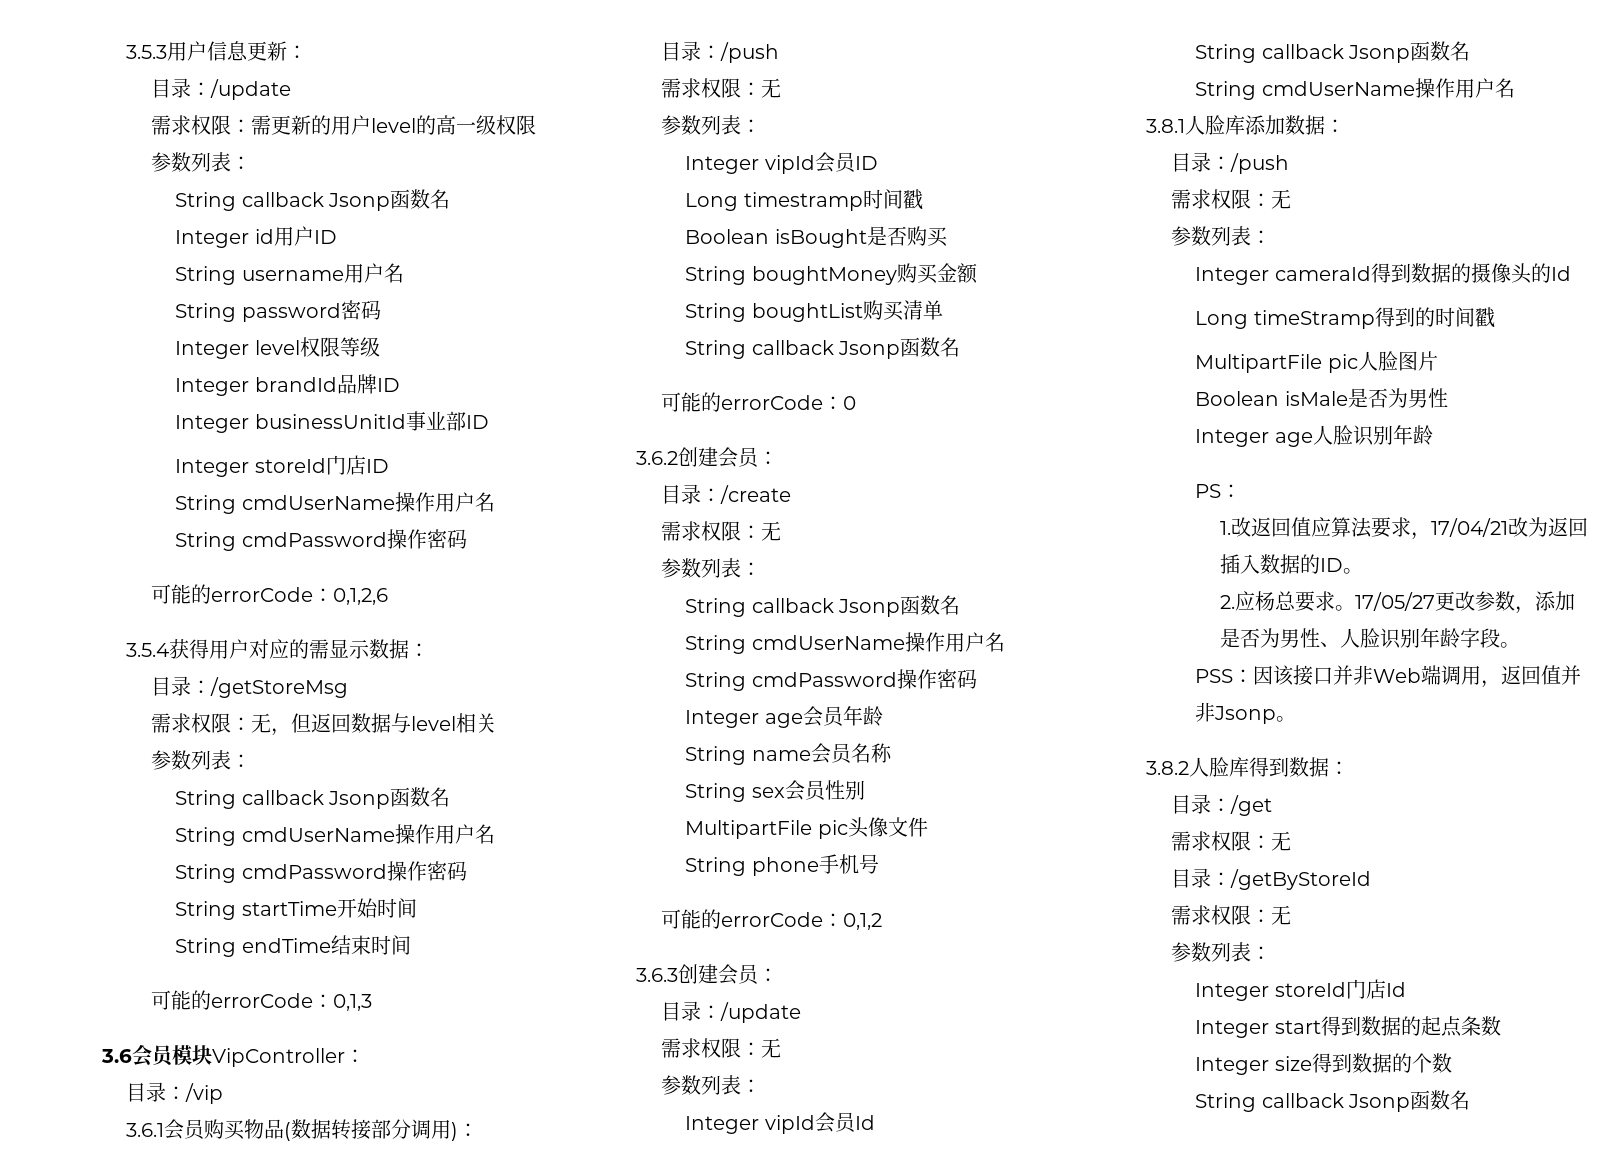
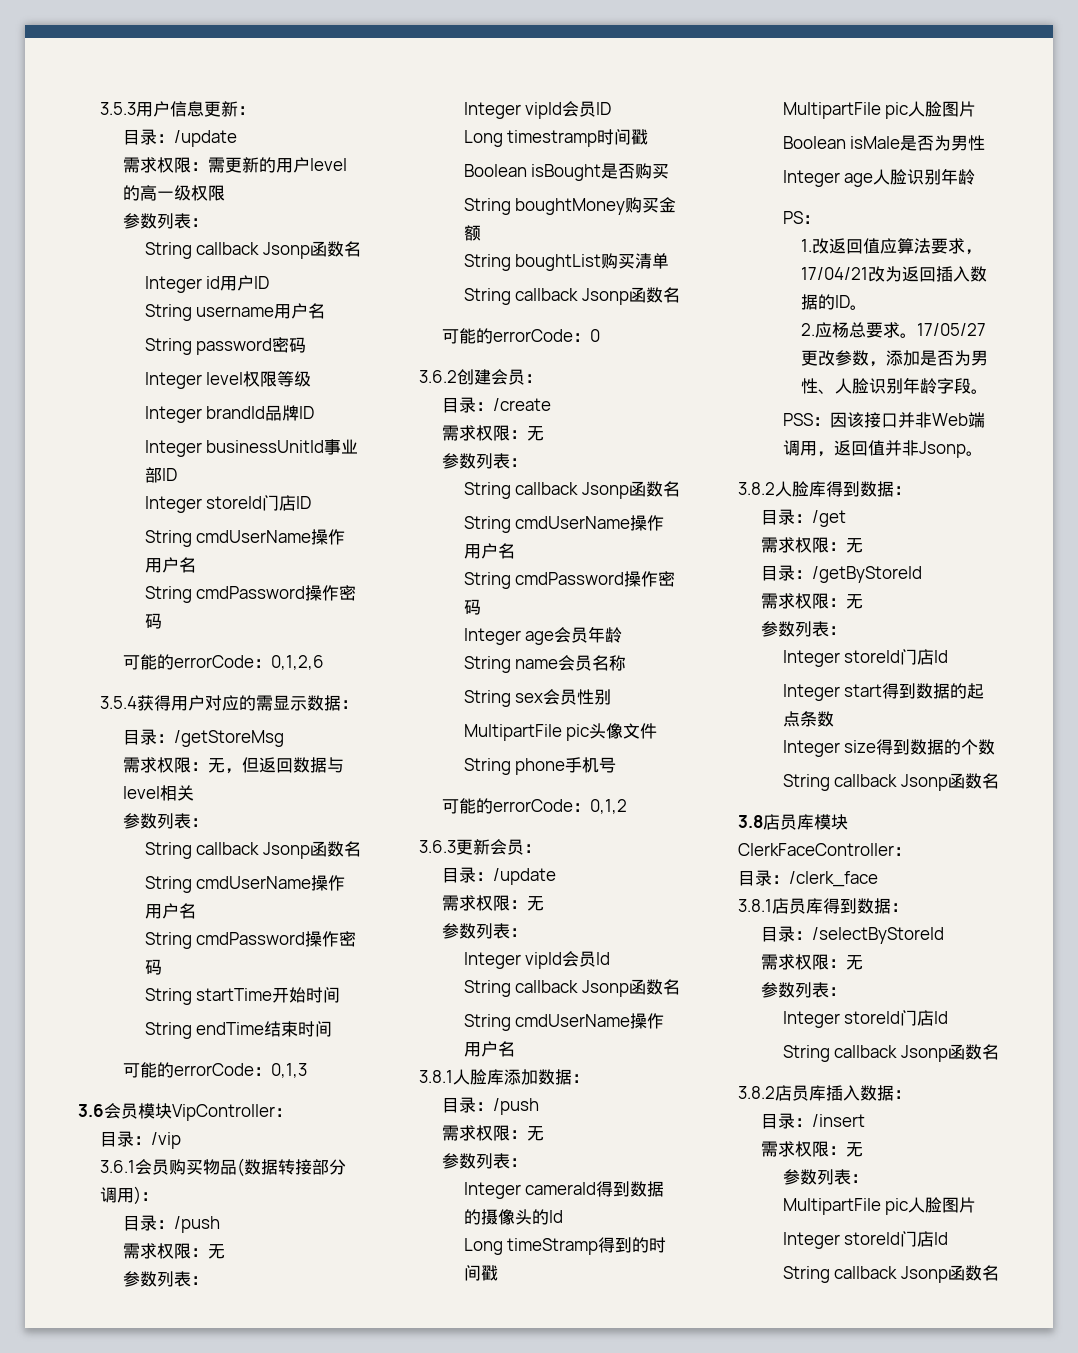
- 3.6.3创建会员：
+ 3.6.3更新会员：
+ 3.8店员库模块ClerkFaceController：
+ 目录：/clerk_face
+ 3.8.1店员库得到数据：
+ 目录：/selectByStoreId
+ 需求权限：无
+ 参数列表：
+ Integer storeId门店Id
+ String callback Jsonp函数名
+ 3.8.2店员库插入数据：
+ 目录：/insert
+ 需求权限：无
+ 参数列表：
+ MultipartFile pic人脸图片
+ Integer storeId门店Id
+ String callback Jsonp函数名

